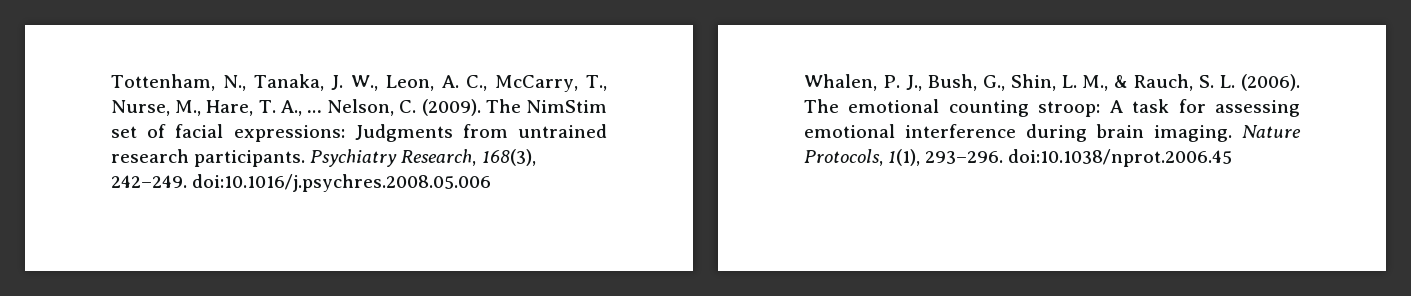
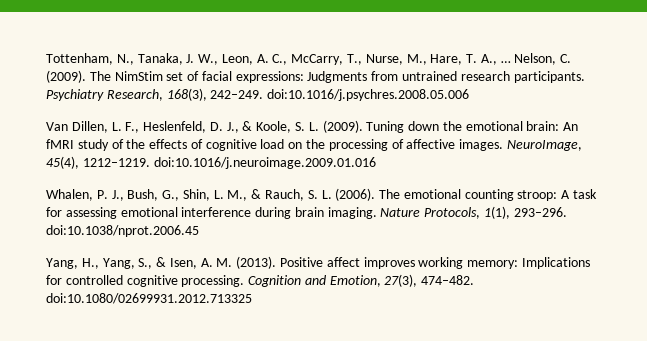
+ Van Dillen, L. F., Heslenfeld, D. J., & Koole, S. L. (2009). Tuning down the emotional brain: An fMRI study of the effects of cognitive load on the processing of affective images. NeuroImage, 45(4), 1212–1219. doi:10.1016/j.neuroimage.2009.01.016
+ Yang, H., Yang, S., & Isen, A. M. (2013). Positive affect improves working memory: Implications for controlled cognitive processing. Cognition and Emotion, 27(3), 474–482. doi:10.1080/02699931.2012.713325

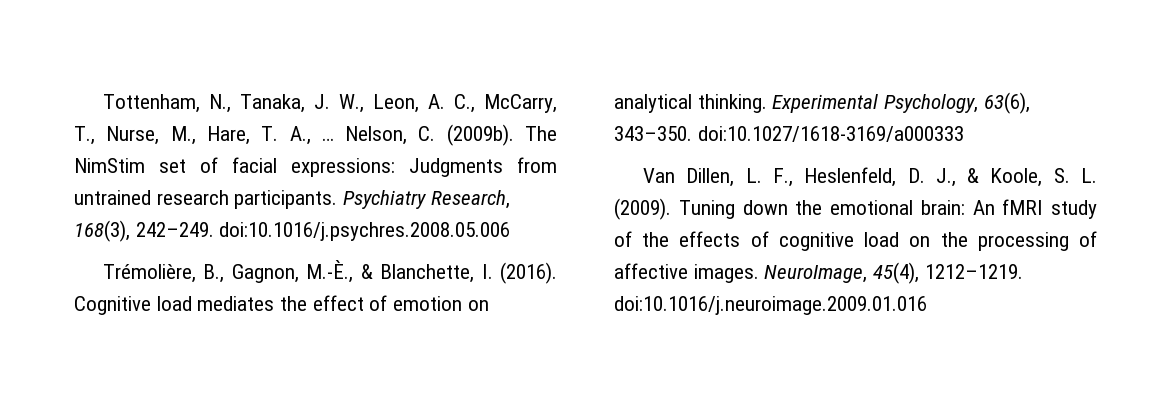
- Nelson, C. (2009).
+ Nelson, C. (2009b).
+ Trémolière, B., Gagnon, M.-È., & Blanchette, I. (2016). Cognitive load mediates the effect of emotion on analytical thinking. Experimental Psychology, 63(6), 343–350. doi:10.1027/1618-3169/a000333
- Whalen, P. J., Bush, G., Shin, L. M., & Rauch, S. L. (2006). The emotional counting stroop: A task for assessing emotional interference during brain imaging. Nature Protocols, 1(1), 293–296. doi:10.1038/nprot.2006.45
- Yang, H., Yang, S., & Isen, A. M. (2013). Positive affect improves working memory: Implications for controlled cognitive processing. Cognition and Emotion, 27(3), 474–482. doi:10.1080/02699931.2012.713325

